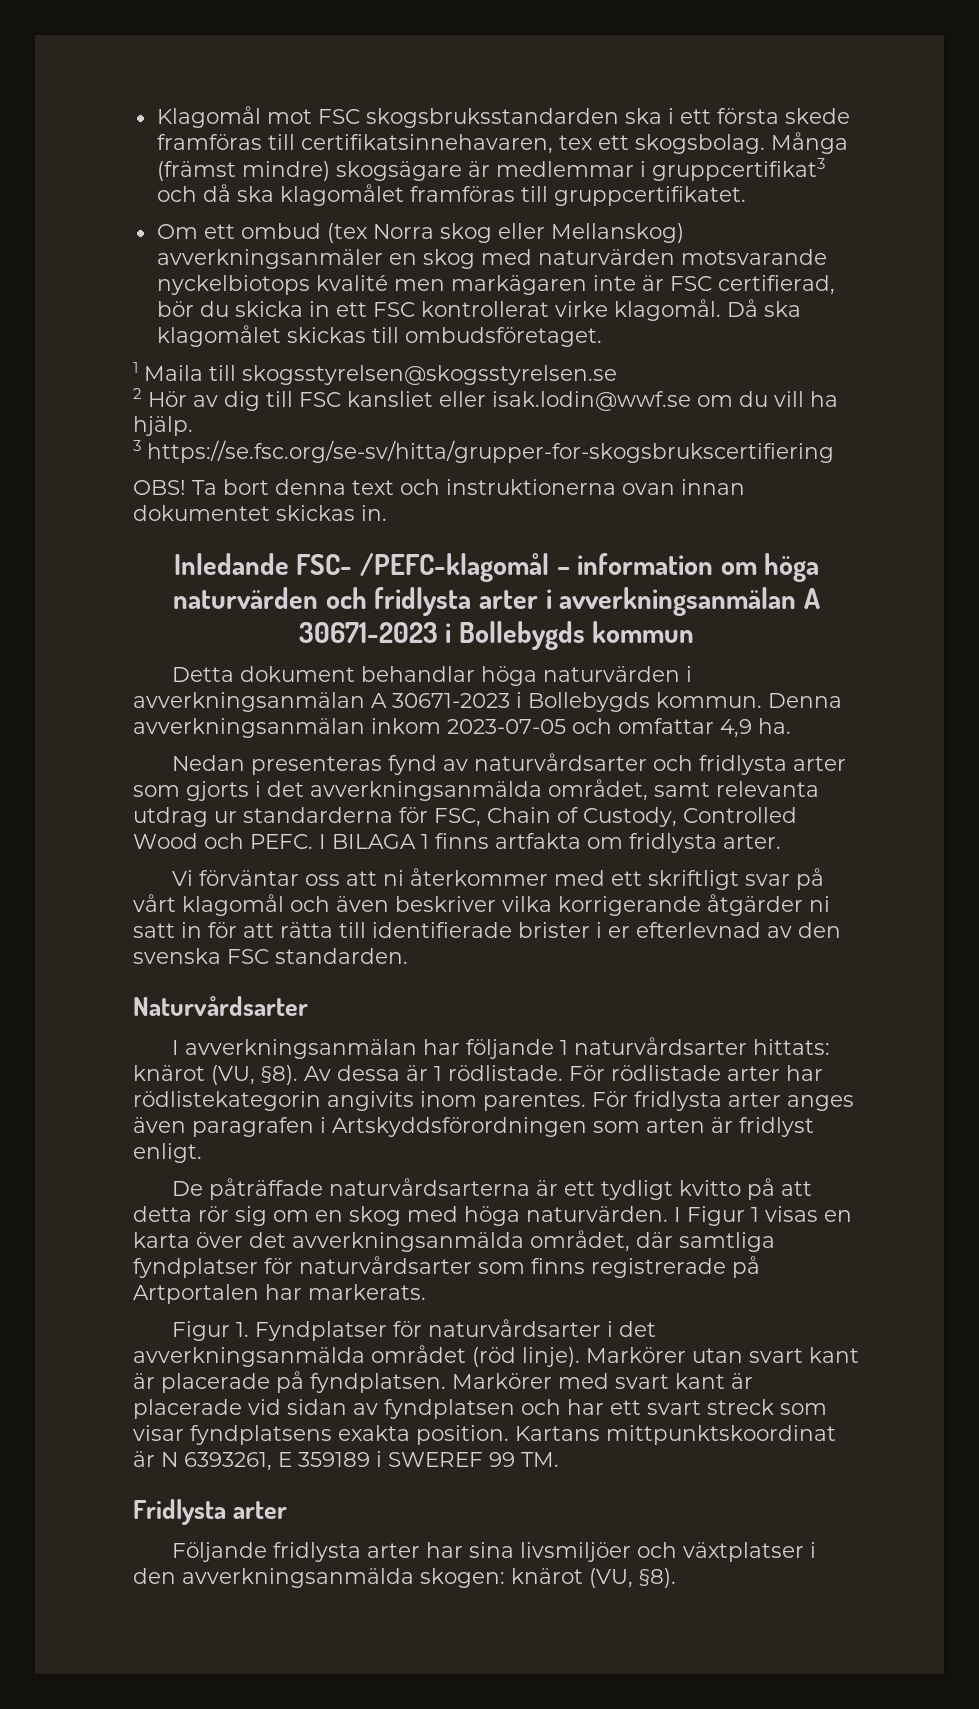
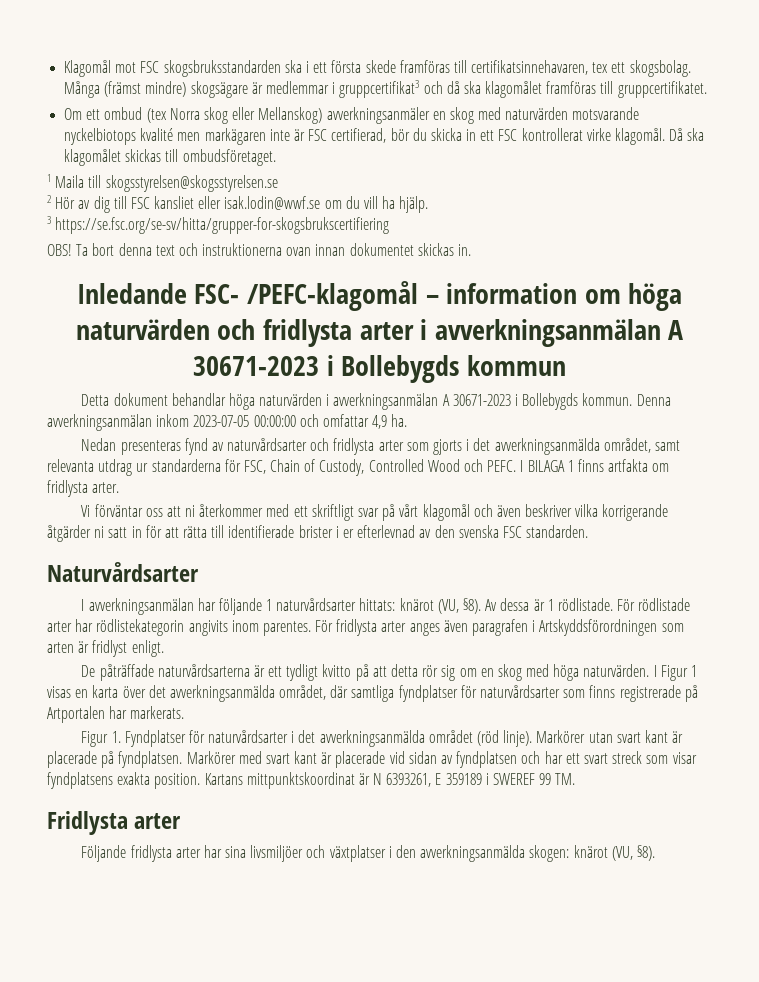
- Denna avverkningsanmälan inkom 2023-07-05 och omfattar 4,9 ha.
+ Denna avverkningsanmälan inkom 2023-07-05 00:00:00 och omfattar 4,9 ha.

